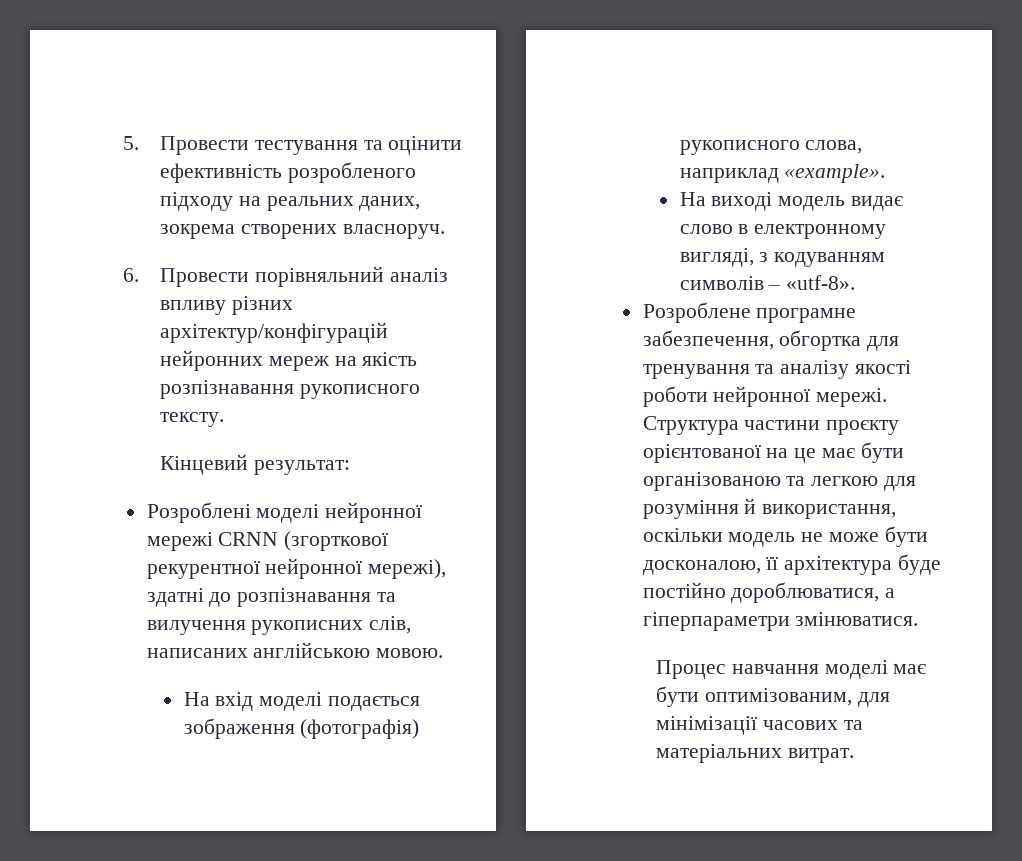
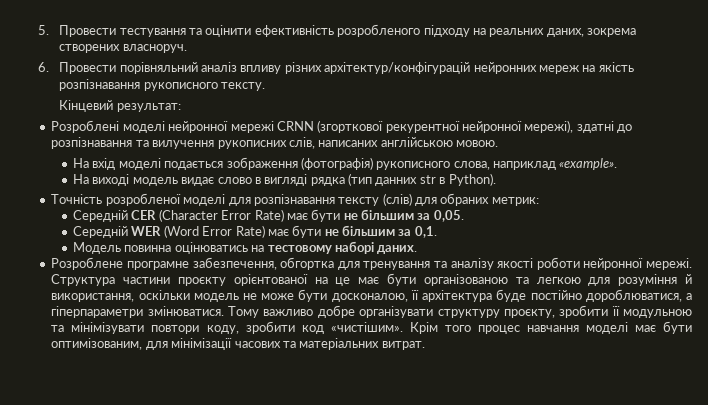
- На виході модель видає слово в електронному вигляді, з кодуванням символів – «utf-8».
+ На виході модель видає слово в вигляді рядка (тип данних str в Python).
+ Точність розробленої моделі для розпізнавання тексту (слів) для обраних метрик:
+ Середній CER (Character Error Rate) має бути не більшим за 0,05.
+ Середній WER (Word Error Rate) має бути не більшим за 0,1.
+ Модель повинна оцінюватись на тестовому наборі даних.
- Структура частини проєкту орієнтованої на це має бути організованою та легкою для розуміння й використання, оскільки модель не може бути досконалою, її архітектура буде постійно дороблюватися, а гіперпараметри змінюватися.
- Процес навчання моделі має бути оптимізованим, для мінімізації часових та матеріальних витрат.
+ Структура частини проєкту орієнтованої на це має бути організованою та легкою для розуміння й використання, оскільки модель не може бути досконалою, її архітектура буде постійно дороблюватися, а гіперпараметри змінюватися. Тому важливо добре організувати структуру проєкту, зробити її модульною та мінімізувати повтори коду, зробити код «чистішим». Крім того процес навчання моделі має бути оптимізованим, для мінімізації часових та матеріальних витрат.

